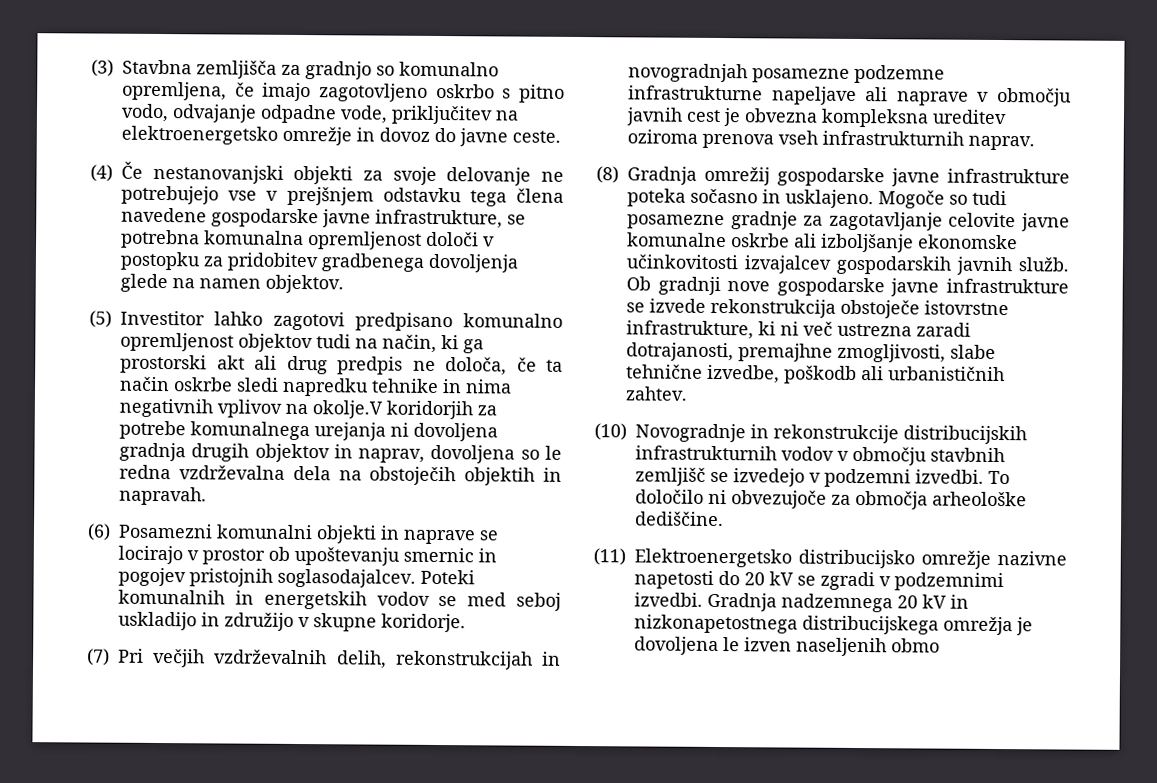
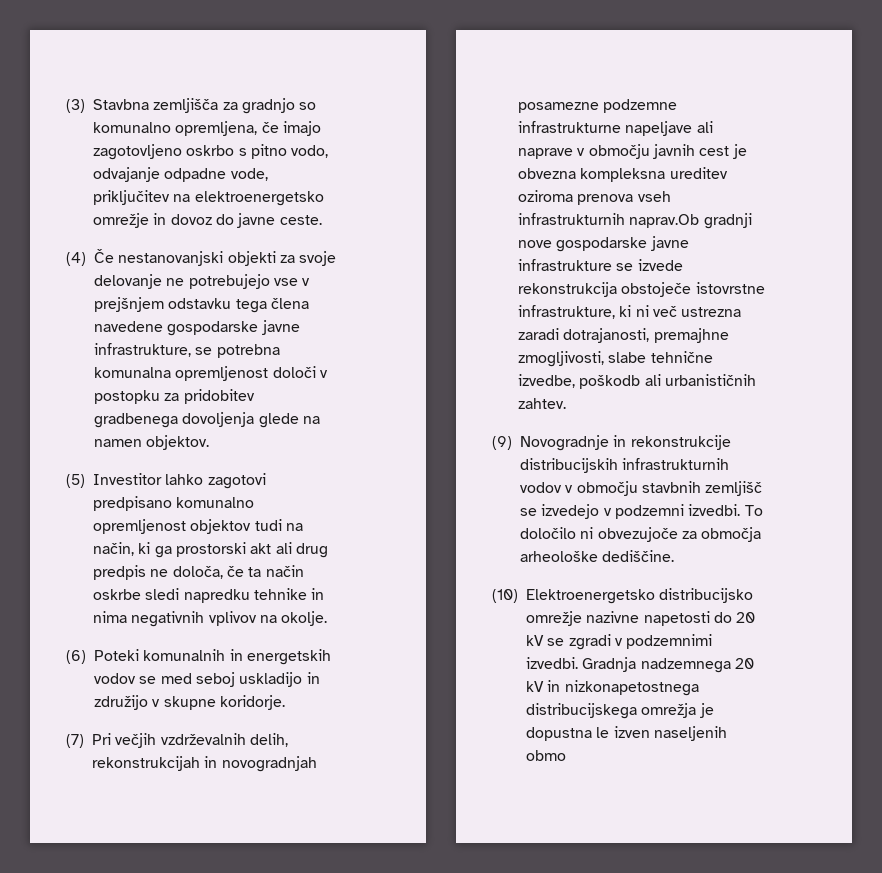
- (5) Investitor lahko zagotovi predpisano komunalno opremljenost objektov tudi na način, ki ga prostorski akt ali drug predpis ne določa, če ta način oskrbe sledi napredku tehnike in nima negativnih vplivov na okolje.V koridorjih za potrebe komunalnega urejanja ni dovoljena gradnja drugih objektov in naprav, dovoljena so le redna vzdrževalna dela na obstoječih objektih in napravah.
- (6) Posamezni komunalni objekti in naprave se locirajo v prostor ob upoštevanju smernic in pogojev pristojnih soglasodajalcev. Poteki komunalnih in energetskih vodov se med seboj uskladijo in združijo v skupne koridorje.
+ (5) Investitor lahko zagotovi predpisano komunalno opremljenost objektov tudi na način, ki ga prostorski akt ali drug predpis ne določa, če ta način oskrbe sledi napredku tehnike in nima negativnih vplivov na okolje.
+ (6) Poteki komunalnih in energetskih vodov se med seboj uskladijo in združijo v skupne koridorje.
- (7) Pri večjih vzdrževalnih delih, rekonstrukcijah in novogradnjah posamezne podzemne infrastrukturne napeljave ali naprave v območju javnih cest je obvezna kompleksna ureditev oziroma prenova vseh infrastrukturnih naprav.
- (8) Gradnja omrežij gospodarske javne infrastrukture poteka sočasno in usklajeno. Mogoče so tudi posamezne gradnje za zagotavljanje celovite javne komunalne oskrbe ali izboljšanje ekonomske učinkovitosti izvajalcev gospodarskih javnih služb. Ob gradnji nove gospodarske javne infrastrukture se izvede rekonstrukcija obstoječe istovrstne infrastrukture, ki ni več ustrezna zaradi dotrajanosti, premajhne zmogljivosti, slabe tehnične izvedbe, poškodb ali urbanističnih zahtev.
+ (7) Pri večjih vzdrževalnih delih, rekonstrukcijah in novogradnjah posamezne podzemne infrastrukturne napeljave ali naprave v območju javnih cest je obvezna kompleksna ureditev oziroma prenova vseh infrastrukturnih naprav.Ob gradnji nove gospodarske javne infrastrukture se izvede rekonstrukcija obstoječe istovrstne infrastrukture, ki ni več ustrezna zaradi dotrajanosti, premajhne zmogljivosti, slabe tehnične izvedbe, poškodb ali urbanističnih zahtev.
- (10) Novogradnje in rekonstrukcije distribucijskih infrastrukturnih vodov v območju stavbnih zemljišč se izvedejo v podzemni izvedbi.
+ (9) Novogradnje in rekonstrukcije distribucijskih infrastrukturnih vodov v območju stavbnih zemljišč se izvedejo v podzemni izvedbi.
- (11) Elektroenergetsko distribucijsko omrežje nazivne napetosti do 20 kV se zgradi v podzemnimi izvedbi.
+ (10) Elektroenergetsko distribucijsko omrežje nazivne napetosti do 20 kV se zgradi v podzemnimi izvedbi.
- Gradnja nadzemnega 20 kV in nizkonapetostnega distribucijskega omrežja je dovoljena le izven naseljenih obmo
+ Gradnja nadzemnega 20 kV in nizkonapetostnega distribucijskega omrežja je dopustna le izven naseljenih obmo

